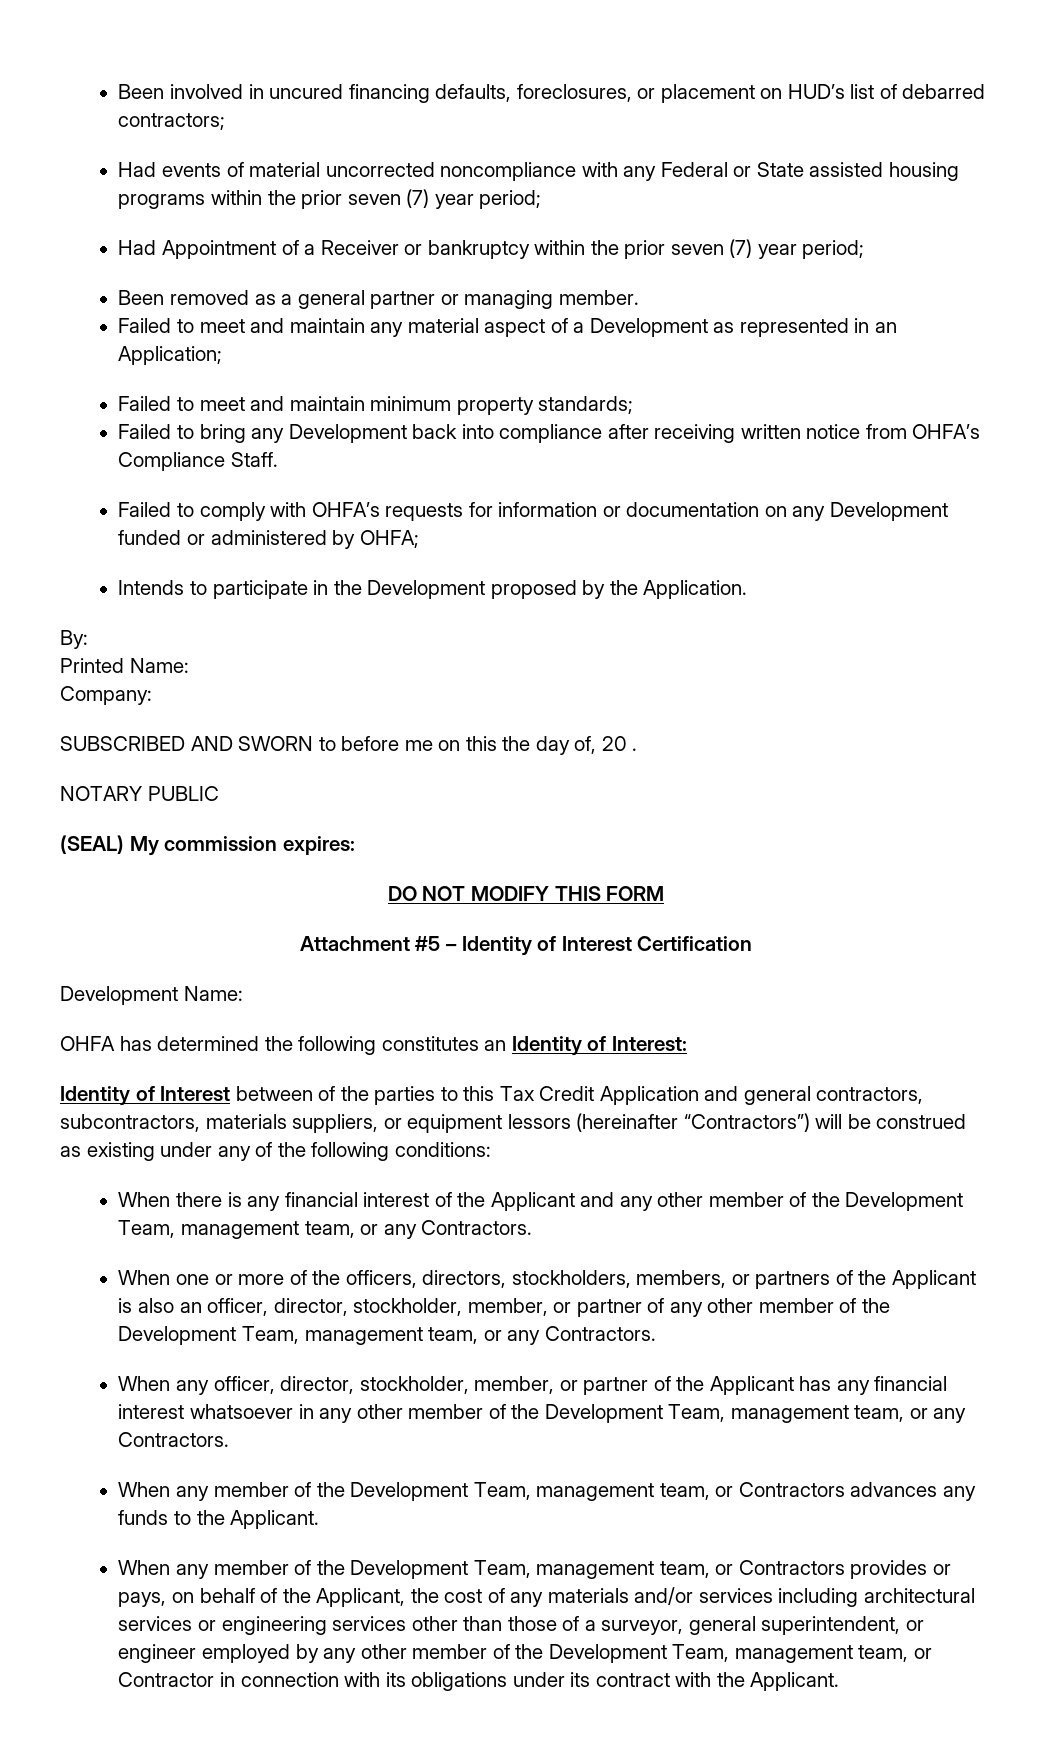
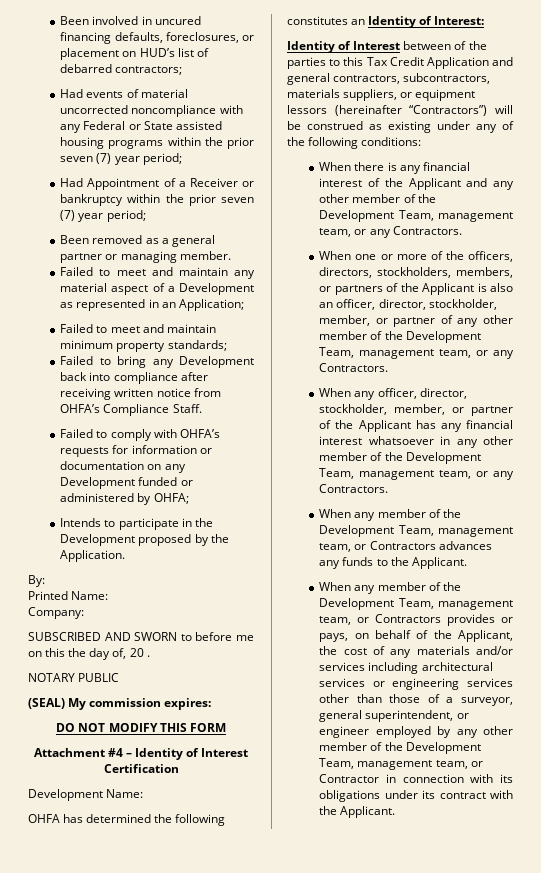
- Attachment #5 – Identity of Interest Certification
+ Attachment #4 – Identity of Interest Certification

